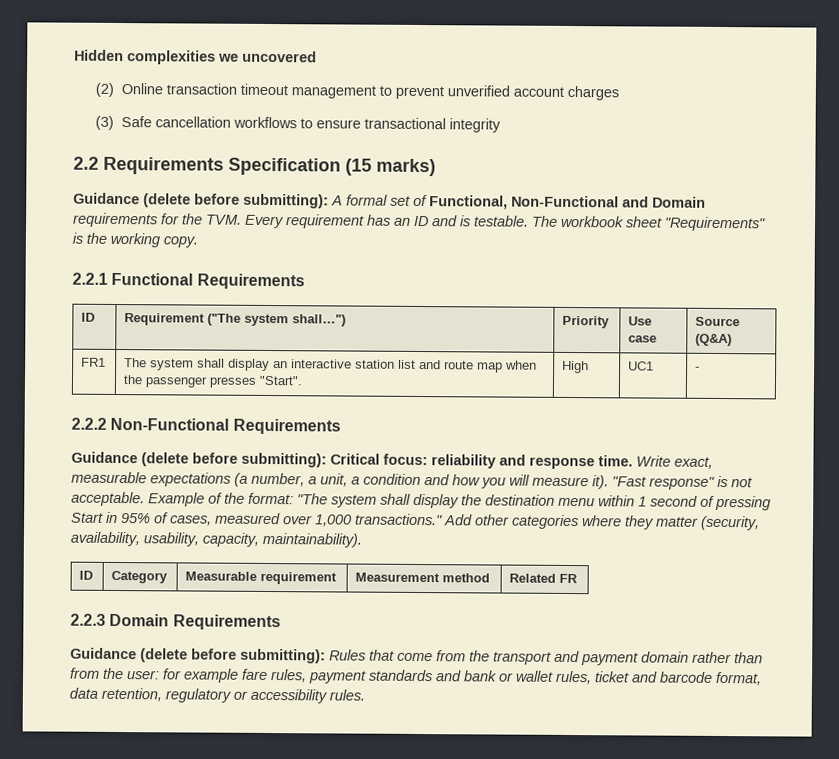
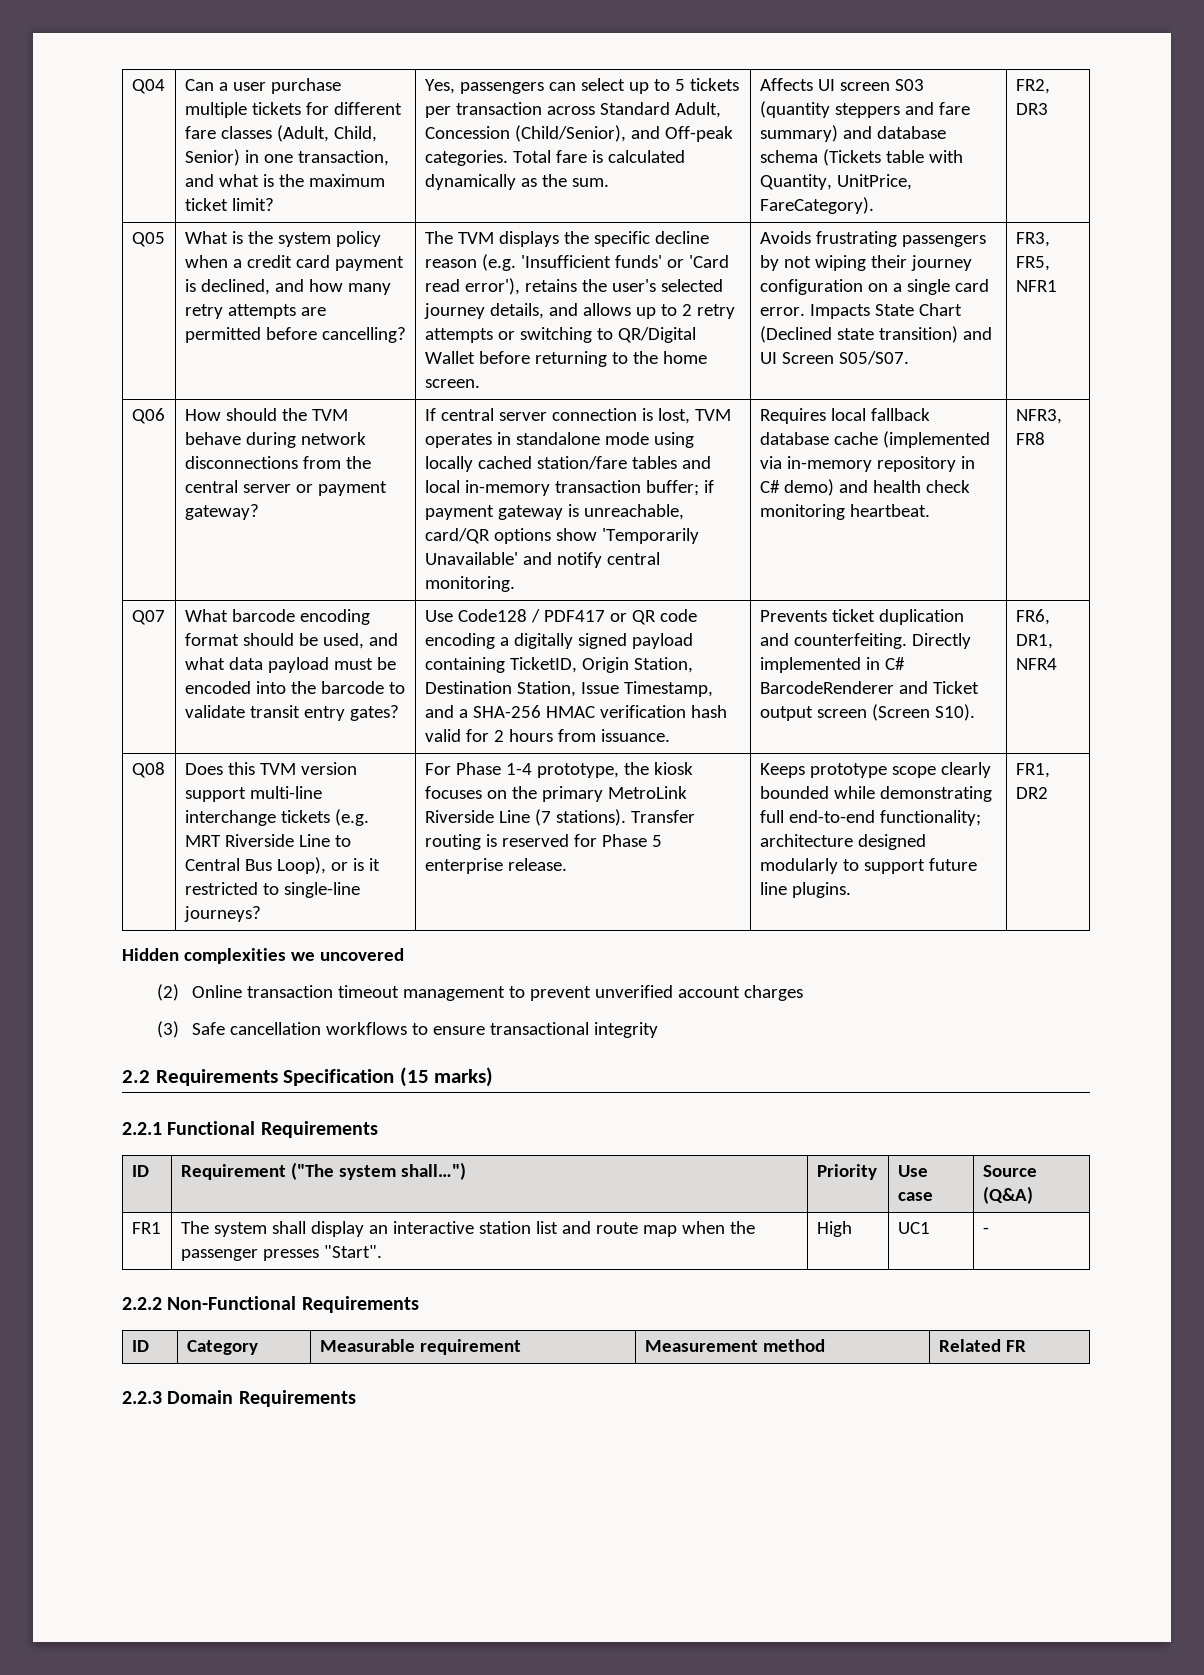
+ Q04 | Can a user purchase multiple tickets for different fare classes (Adult, Child, Senior) in one transaction, and what is the maximum ticket limit? | Yes, passengers can select up to 5 tickets per transaction across Standard Adult, Concession (Child/Senior), and Off-peak categories. Total fare is calculated dynamically as the sum. | Affects UI screen S03 (quantity steppers and fare summary) and database schema (Tickets table with Quantity, UnitPrice, FareCategory). | FR2, DR3
+ Q05 | What is the system policy when a credit card payment is declined, and how many retry attempts are permitted before cancelling? | The TVM displays the specific decline reason (e.g. 'Insufficient funds' or 'Card read error'), retains the user's selected journey details, and allows up to 2 retry attempts or switching to QR/Digital Wallet before returning to the home screen. | Avoids frustrating passengers by not wiping their journey configuration on a single card error. Impacts State Chart (Declined state transition) and UI Screen S05/S07. | FR3, FR5, NFR1
+ Q06 | How should the TVM behave during network disconnections from the central server or payment gateway? | If central server connection is lost, TVM operates in standalone mode using locally cached station/fare tables and local in-memory transaction buffer; if payment gateway is unreachable, card/QR options show 'Temporarily Unavailable' and notify central monitoring. | Requires local fallback database cache (implemented via in-memory repository in C# demo) and health check monitoring heartbeat. | NFR3, FR8
+ Q07 | What barcode encoding format should be used, and what data payload must be encoded into the barcode to validate transit entry gates? | Use Code128 / PDF417 or QR code encoding a digitally signed payload containing TicketID, Origin Station, Destination Station, Issue Timestamp, and a SHA-256 HMAC verification hash valid for 2 hours from issuance. | Prevents ticket duplication and counterfeiting. Directly implemented in C# BarcodeRenderer and Ticket output screen (Screen S10). | FR6, DR1, NFR4
+ Q08 | Does this TVM version support multi-line interchange tickets (e.g. MRT Riverside Line to Central Bus Loop), or is it restricted to single-line journeys? | For Phase 1-4 prototype, the kiosk focuses on the primary MetroLink Riverside Line (7 stations). Transfer routing is reserved for Phase 5 enterprise release. | Keeps prototype scope clearly bounded while demonstrating full end-to-end functionality; architecture designed modularly to support future line plugins. | FR1, DR2
- Guidance (delete before submitting): A formal set of Functional, Non-Functional and Domain requirements for the TVM. Every requirement has an ID and is testable. The workbook sheet "Requirements" is the working copy.
- Guidance (delete before submitting): Critical focus: reliability and response time. Write exact, measurable expectations (a number, a unit, a condition and how you will measure it). "Fast response" is not acceptable. Example of the format: "The system shall display the destination menu within 1 second of pressing Start in 95% of cases, measured over 1,000 transactions." Add other categories where they matter (security, availability, usability, capacity, maintainability).
- Guidance (delete before submitting): Rules that come from the transport and payment domain rather than from the user: for example fare rules, payment standards and bank or wallet rules, ticket and barcode format, data retention, regulatory or accessibility rules.

